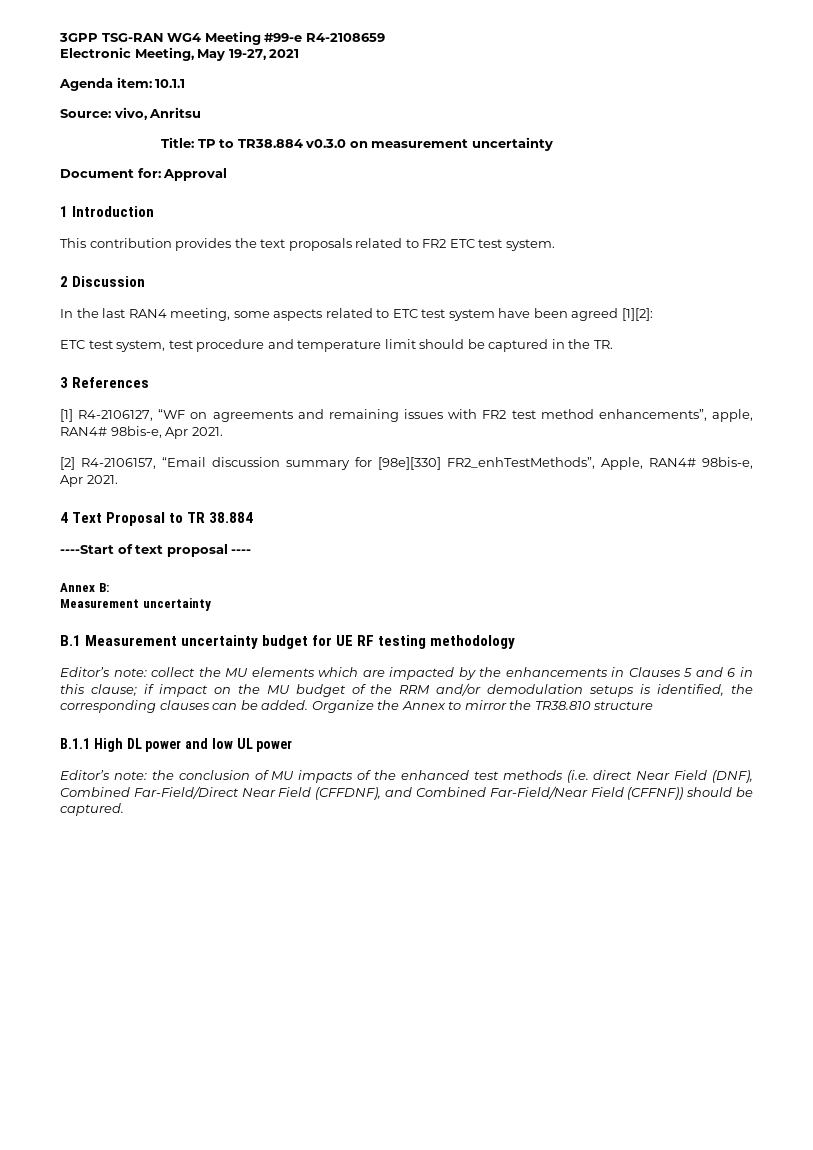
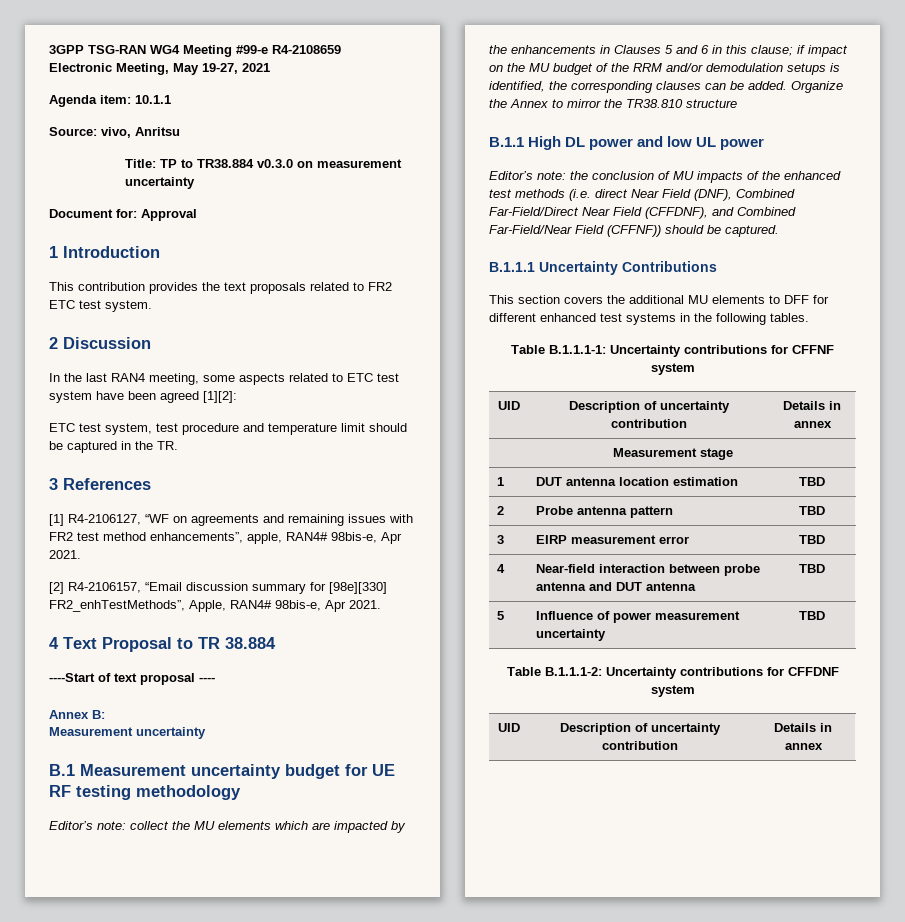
+ B.1.1.1 Uncertainty Contributions
+ This section covers the additional MU elements to DFF for different enhanced test systems in the following tables.
+ Table B.1.1.1-1: Uncertainty contributions for CFFNF system
+ UID | Description of uncertainty contribution | Details in annex
+ Measurement stage
+ 1 | DUT antenna location estimation | TBD
+ 2 | Probe antenna pattern | TBD
+ 3 | EIRP measurement error | TBD
+ 4 | Near-field interaction between probe antenna and DUT antenna | TBD
+ 5 | Influence of power measurement uncertainty | TBD
+ Table B.1.1.1-2: Uncertainty contributions for CFFDNF system
+ UID | Description of uncertainty contribution | Details in annex

